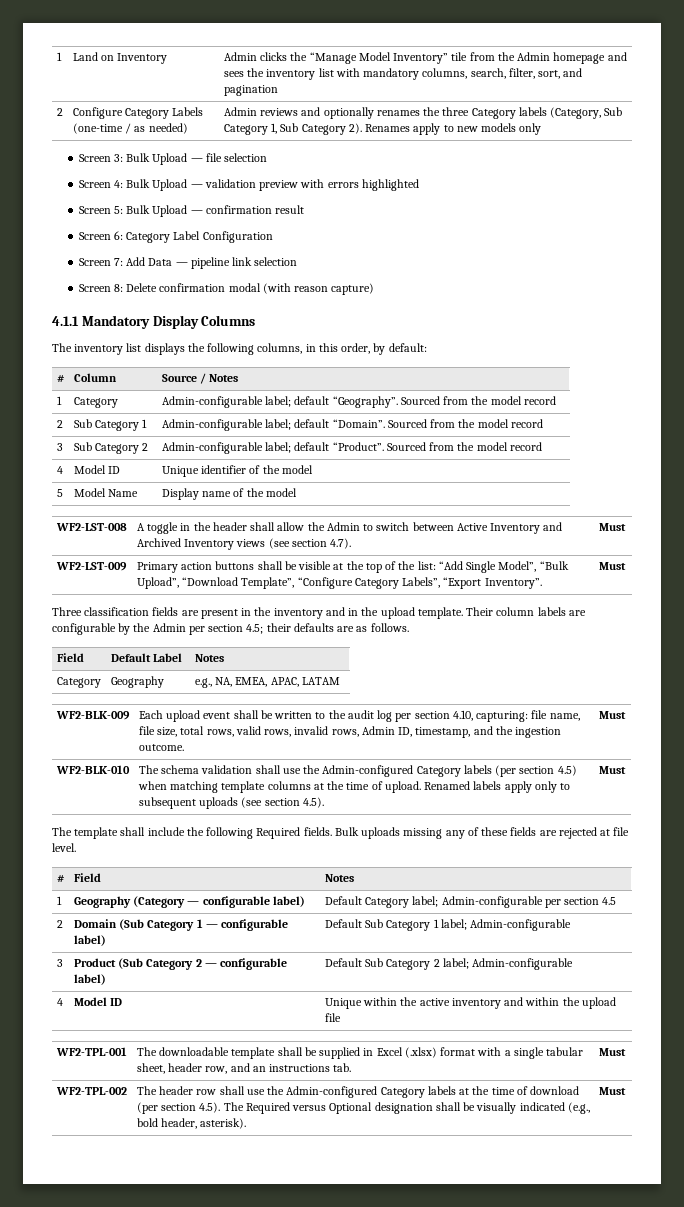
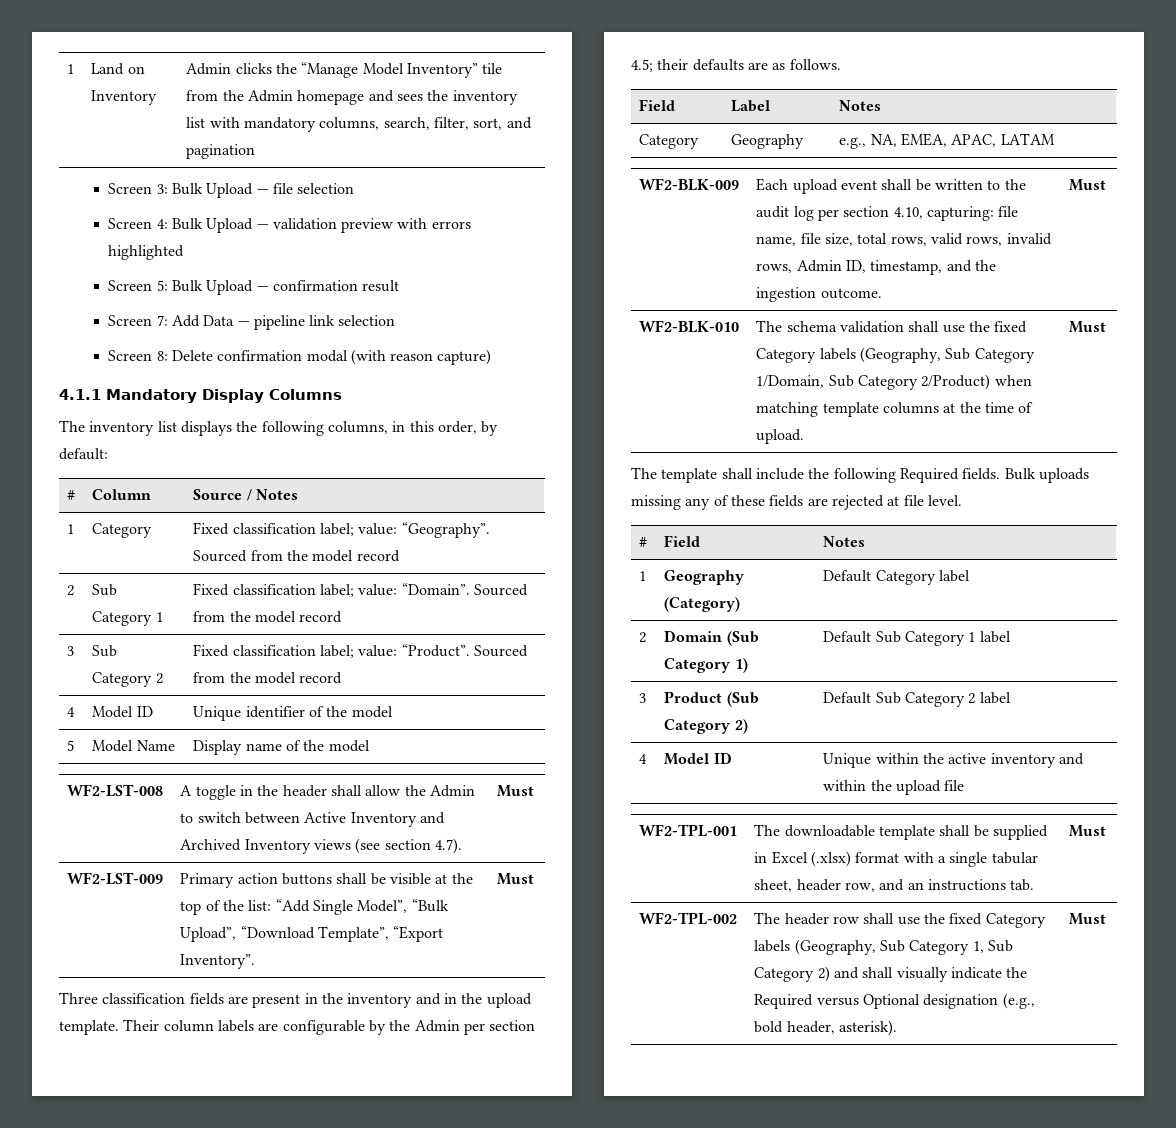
- 2 | Configure Category Labels (one-time / as needed) | Admin reviews and optionally renames the three Category labels (Category, Sub Category 1, Sub Category 2). Renames apply to new models only
- Screen 6: Category Label Configuration
- 1 | Category | Admin-configurable label; default “Geography”. Sourced from the model record
+ 1 | Category | Fixed classification label; value: “Geography”. Sourced from the model record
- 2 | Sub Category 1 | Admin-configurable label; default “Domain”. Sourced from the model record
+ 2 | Sub Category 1 | Fixed classification label; value: “Domain”. Sourced from the model record
- 3 | Sub Category 2 | Admin-configurable label; default “Product”. Sourced from the model record
+ 3 | Sub Category 2 | Fixed classification label; value: “Product”. Sourced from the model record
- WF2-LST-009 | Primary action buttons shall be visible at the top of the list: “Add Single Model”, “Bulk Upload”, “Download Template”, “Configure Category Labels”, “Export Inventory”. | Must
+ WF2-LST-009 | Primary action buttons shall be visible at the top of the list: “Add Single Model”, “Bulk Upload”, “Download Template”, “Export Inventory”. | Must
- Field | Default Label | Notes
+ Field | Label | Notes
- WF2-BLK-010 | The schema validation shall use the Admin-configured Category labels (per section 4.5) when matching template columns at the time of upload. Renamed labels apply only to subsequent uploads (see section 4.5). | Must
+ WF2-BLK-010 | The schema validation shall use the fixed Category labels (Geography, Sub Category 1/Domain, Sub Category 2/Product) when matching template columns at the time of upload. | Must
- 1 | Geography (Category — configurable label) | Default Category label; Admin-configurable per section 4.5
+ 1 | Geography (Category) | Default Category label
- 2 | Domain (Sub Category 1 — configurable label) | Default Sub Category 1 label; Admin-configurable
+ 2 | Domain (Sub Category 1) | Default Sub Category 1 label
- 3 | Product (Sub Category 2 — configurable label) | Default Sub Category 2 label; Admin-configurable
+ 3 | Product (Sub Category 2) | Default Sub Category 2 label
- WF2-TPL-002 | The header row shall use the Admin-configured Category labels at the time of download (per section 4.5). The Required versus Optional designation shall be visually indicated (e.g., bold header, asterisk). | Must
+ WF2-TPL-002 | The header row shall use the fixed Category labels (Geography, Sub Category 1, Sub Category 2) and shall visually indicate the Required versus Optional designation (e.g., bold header, asterisk). | Must

